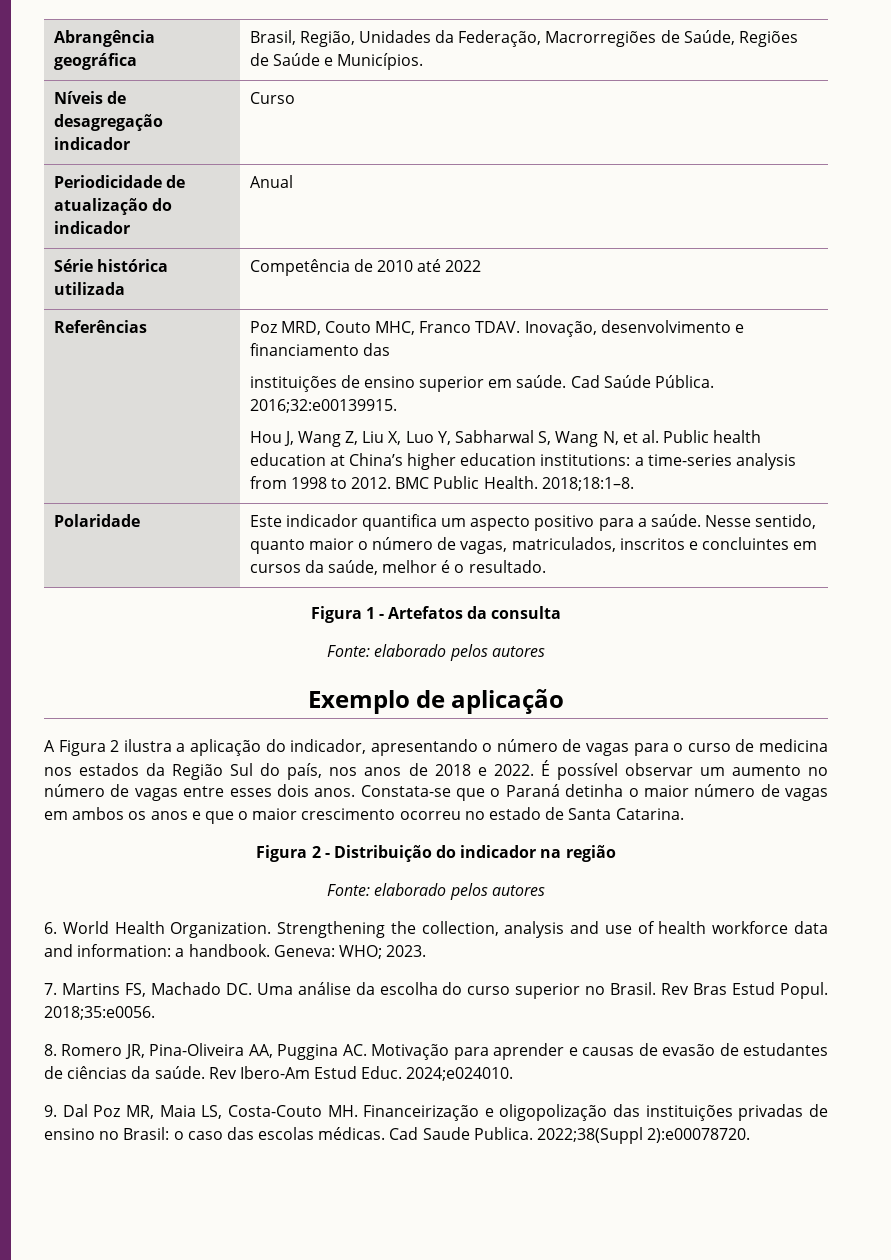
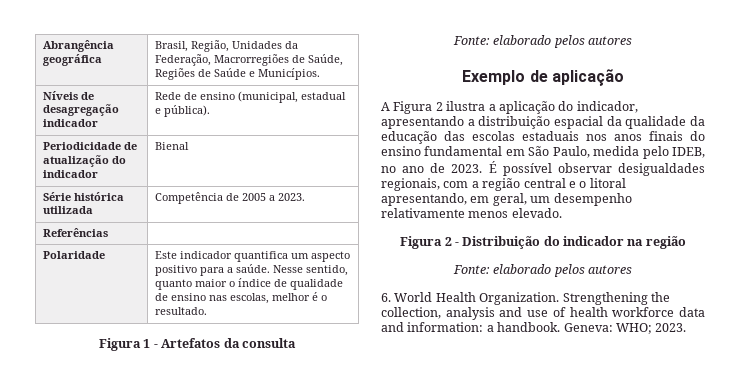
- Níveis de desagregação indicador | Curso
+ Níveis de desagregação indicador | Rede de ensino (municipal, estadual e pública).
- Periodicidade de atualização do indicador | Anual
+ Periodicidade de atualização do indicador | Bienal
- Série histórica utilizada | Competência de 2010 até 2022
- Referências | Poz MRD, Couto MHC, Franco TDAV. Inovação, desenvolvimento e financiamento das
- instituições de ensino superior em saúde. Cad Saúde Pública. 2016;32:e00139915.
- Hou J, Wang Z, Liu X, Luo Y, Sabharwal S, Wang N, et al. Public health education at China’s higher education institutions: a time-series analysis from 1998 to 2012. BMC Public Health. 2018;18:1–8.
+ Série histórica utilizada | Competência de 2005 a 2023.
+ Referências |
- Polaridade | Este indicador quantifica um aspecto positivo para a saúde. Nesse sentido, quanto maior o número de vagas, matriculados, inscritos e concluintes em cursos da saúde, melhor é o resultado.
+ Polaridade | Este indicador quantifica um aspecto positivo para a saúde. Nesse sentido, quanto maior o índice de qualidade de ensino nas escolas, melhor é o resultado.
- A Figura 2 ilustra a aplicação do indicador, apresentando o número de vagas para o curso de medicina nos estados da Região Sul do país, nos anos de 2018 e 2022. É possível observar um aumento no número de vagas entre esses dois anos. Constata-se que o Paraná detinha o maior número de vagas em ambos os anos e que o maior crescimento ocorreu no estado de Santa Catarina.
+ A Figura 2 ilustra a aplicação do indicador, apresentando a distribuição espacial da qualidade da educação das escolas estaduais nos anos finais do ensino fundamental em São Paulo, medida pelo IDEB, no ano de 2023. É possível observar desigualdades regionais, com a região central e o litoral apresentando, em geral, um desempenho relativamente menos elevado.
- 7. Martins FS, Machado DC. Uma análise da escolha do curso superior no Brasil. Rev Bras Estud Popul. 2018;35:e0056.
- 8. Romero JR, Pina-Oliveira AA, Puggina AC. Motivação para aprender e causas de evasão de estudantes de ciências da saúde. Rev Ibero-Am Estud Educ. 2024;e024010.
- 9. Dal Poz MR, Maia LS, Costa-Couto MH. Financeirização e oligopolização das instituições privadas de ensino no Brasil: o caso das escolas médicas. Cad Saude Publica. 2022;38(Suppl 2):e00078720.

